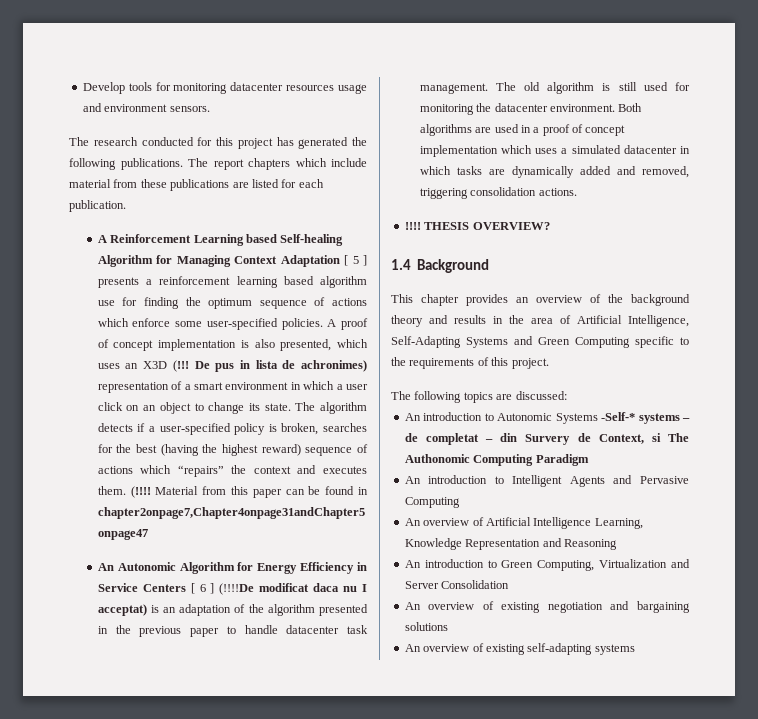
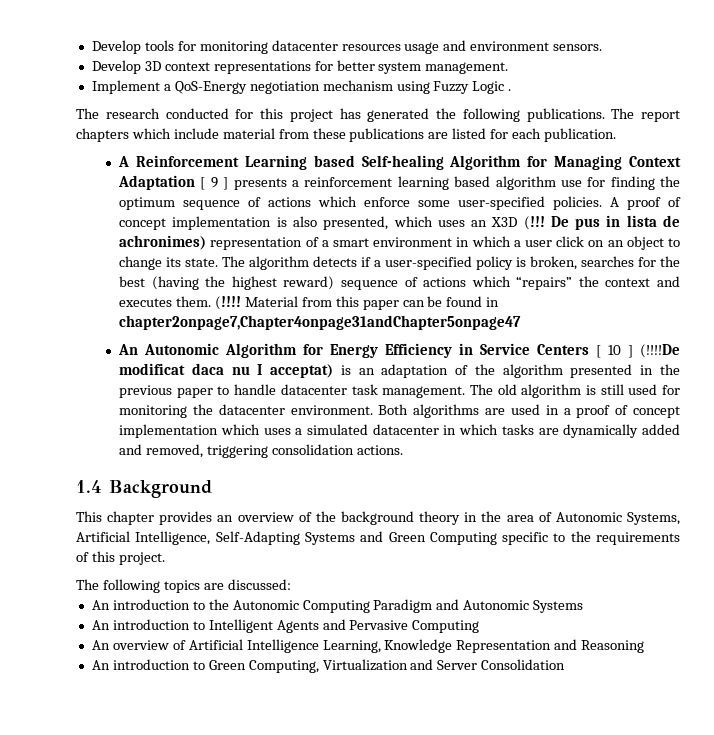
+ Develop 3D context representations for better system management.
+ Implement a QoS-Energy negotiation mechanism using Fuzzy Logic .
- A Reinforcement Learning based Self-healing Algorithm for Managing Context Adaptation [ 5 ] presents a reinforcement learning based algorithm use for finding the optimum sequence of actions which enforce some user-specified policies.
+ A Reinforcement Learning based Self-healing Algorithm for Managing Context Adaptation [ 9 ] presents a reinforcement learning based algorithm use for finding the optimum sequence of actions which enforce some user-specified policies.
- An Autonomic Algorithm for Energy Efficiency in Service Centers [ 6 ] (!!!!De modificat daca nu I acceptat) is an adaptation of the algorithm presented in the previous paper to handle datacenter task management.
+ An Autonomic Algorithm for Energy Efficiency in Service Centers [ 10 ] (!!!!De modificat daca nu I acceptat) is an adaptation of the algorithm presented in the previous paper to handle datacenter task management.
- !!!! THESIS OVERVIEW?
- This chapter provides an overview of the background theory and results in the area of Artificial Intelligence, Self-Adapting Systems and Green Computing specific to the requirements of this project.
+ This chapter provides an overview of the background theory in the area of Autonomic Systems, Artificial Intelligence, Self-Adapting Systems and Green Computing specific to the requirements of this project.
- An introduction to Autonomic Systems -Self-* systems – de completat – din Survery de Context, si The Authonomic Computing Paradigm
+ An introduction to the Autonomic Computing Paradigm and Autonomic Systems
- An overview of existing negotiation and bargaining solutions
- An overview of existing self-adapting systems

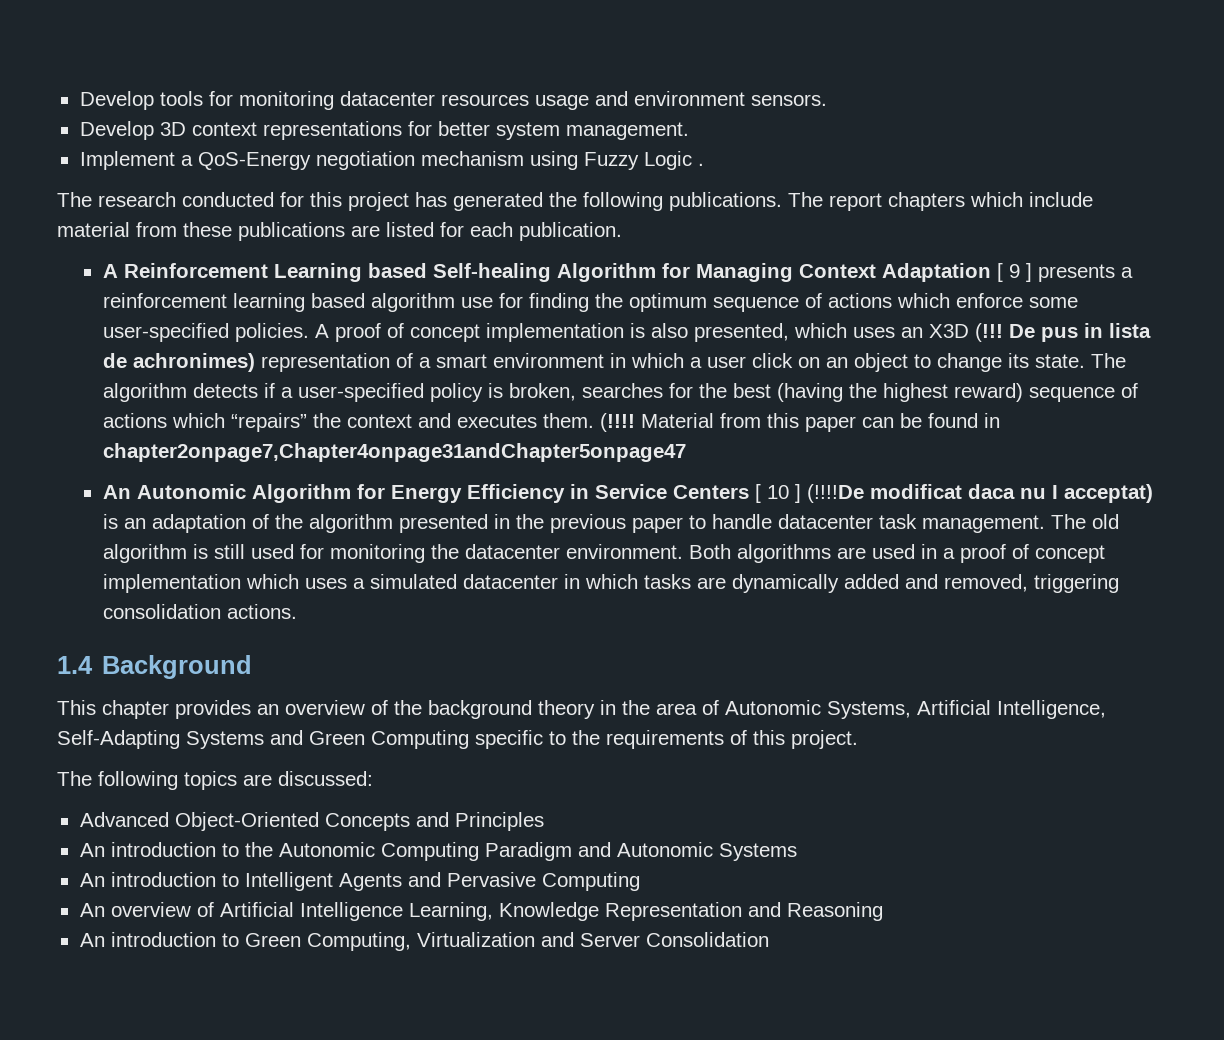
+ Advanced Object-Oriented Concepts and Principles

